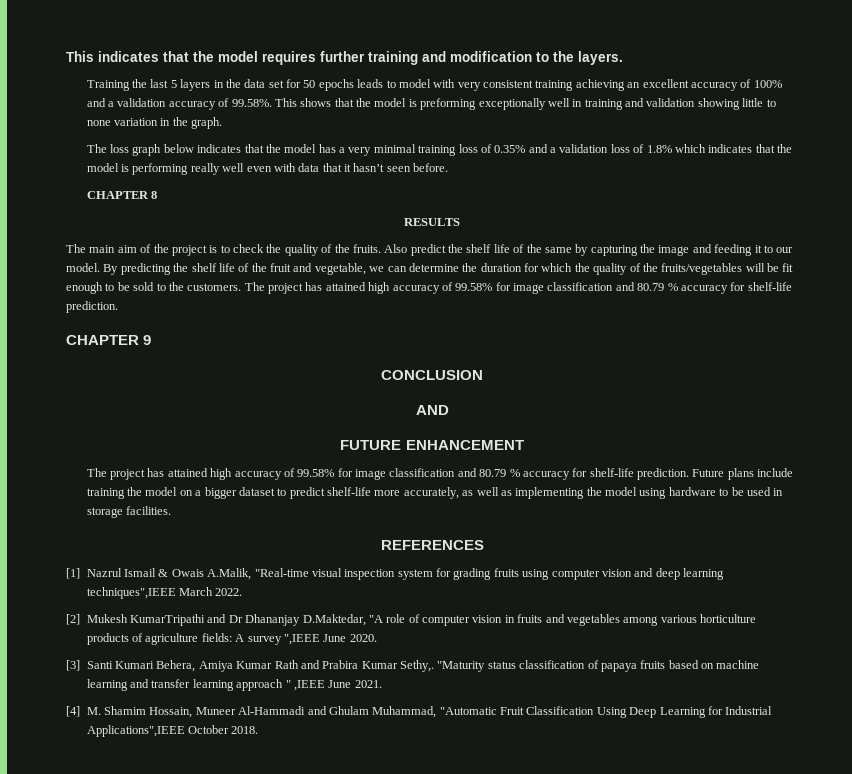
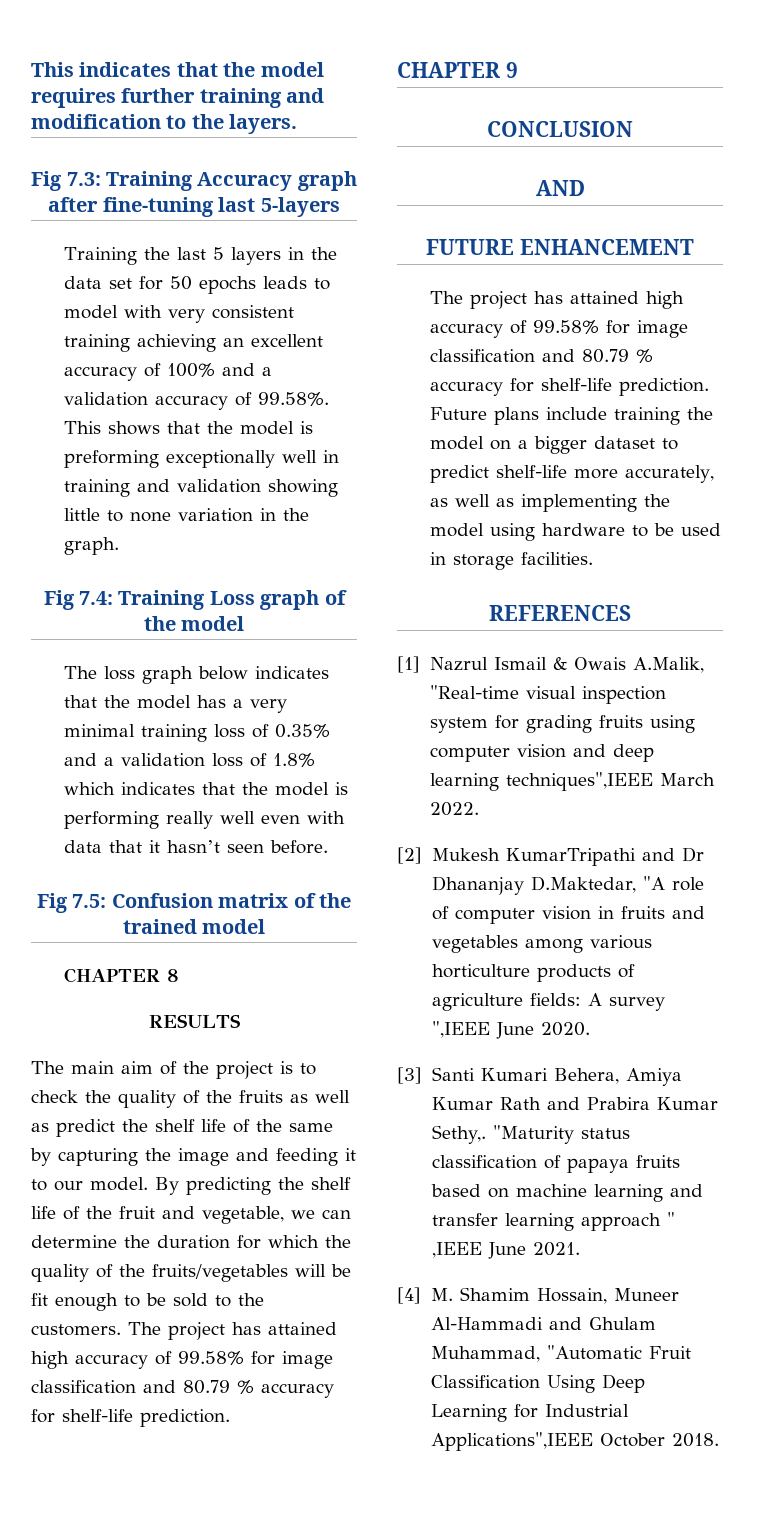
+ Fig 7.3: Training Accuracy graph after fine-tuning last 5-layers
+ Fig 7.4: Training Loss graph of the model
+ Fig 7.5: Confusion matrix of the trained model
- The main aim of the project is to check the quality of the fruits. Also predict the shelf life of the same by capturing the image and feeding it to our model.
+ The main aim of the project is to check the quality of the fruits as well as predict the shelf life of the same by capturing the image and feeding it to our model.

